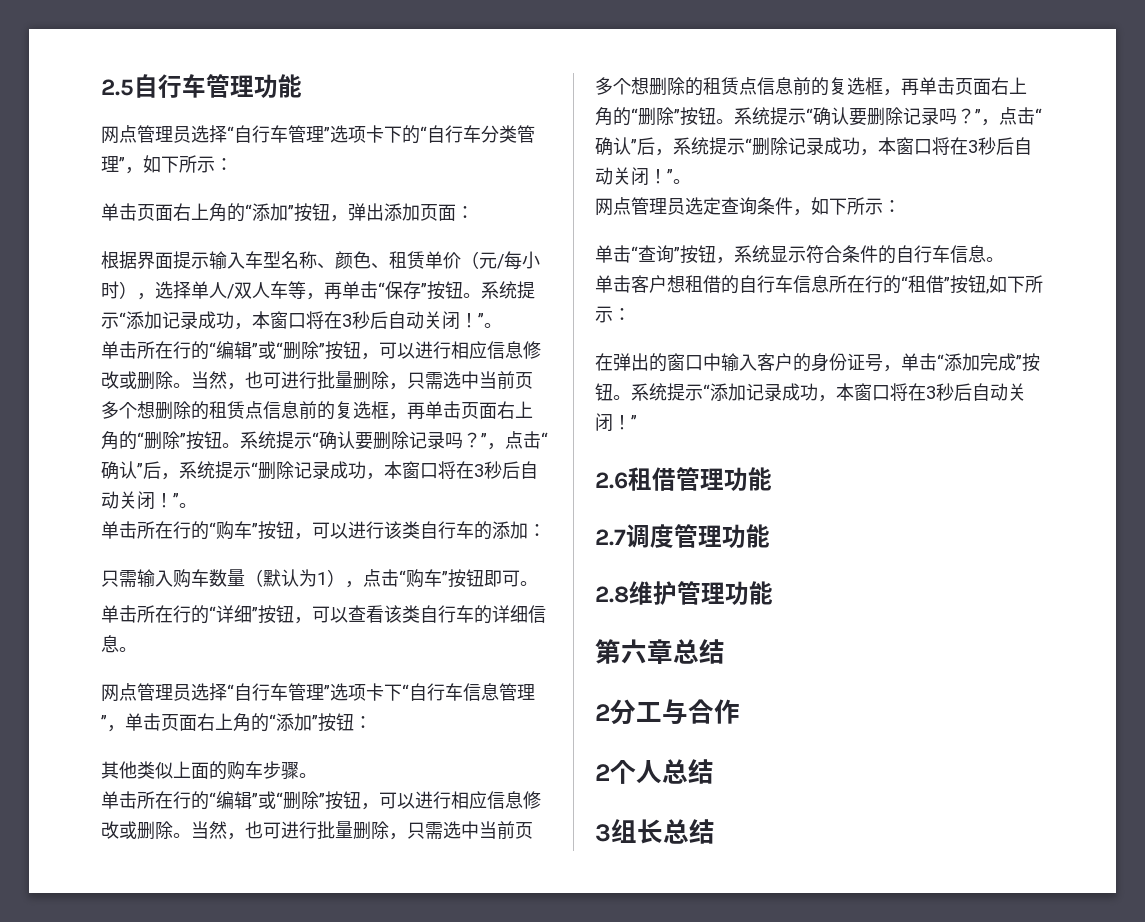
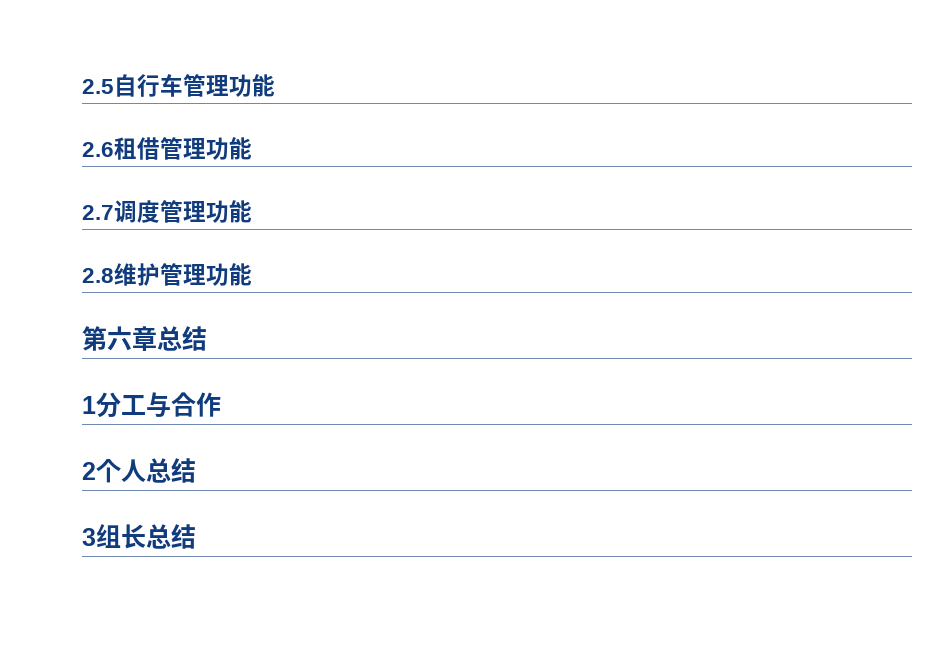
- 网点管理员选择“自行车管理”选项卡下的“自行车分类管理”，如下所示：
- 单击页面右上角的“添加”按钮，弹出添加页面：
- 根据界面提示输入车型名称、颜色、租赁单价（元/每小时），选择单人/双人车等，再单击“保存”按钮。系统提示“添加记录成功，本窗口将在3秒后自动关闭！”。
- 单击所在行的“编辑”或“删除”按钮，可以进行相应信息修改或删除。当然，也可进行批量删除，只需选中当前页多个想删除的租赁点信息前的复选框，再单击页面右上角的“删除”按钮。系统提示“确认要删除记录吗？”，点击“确认”后，系统提示“删除记录成功，本窗口将在3秒后自动关闭！”。
- 单击所在行的“购车”按钮，可以进行该类自行车的添加：
- 只需输入购车数量（默认为1），点击“购车”按钮即可。
- 单击所在行的“详细”按钮，可以查看该类自行车的详细信息。
- 网点管理员选择“自行车管理”选项卡下“自行车信息管理”，单击页面右上角的“添加”按钮：
- 其他类似上面的购车步骤。
- 单击所在行的“编辑”或“删除”按钮，可以进行相应信息修改或删除。当然，也可进行批量删除，只需选中当前页多个想删除的租赁点信息前的复选框，再单击页面右上角的“删除”按钮。系统提示“确认要删除记录吗？”，点击“确认”后，系统提示“删除记录成功，本窗口将在3秒后自动关闭！”。
- 网点管理员选定查询条件，如下所示：
- 单击“查询”按钮，系统显示符合条件的自行车信息。
- 单击客户想租借的自行车信息所在行的“租借”按钮,如下所示：
- 在弹出的窗口中输入客户的身份证号，单击“添加完成”按钮。系统提示“添加记录成功，本窗口将在3秒后自动关闭！”
- 2分工与合作
+ 1分工与合作

